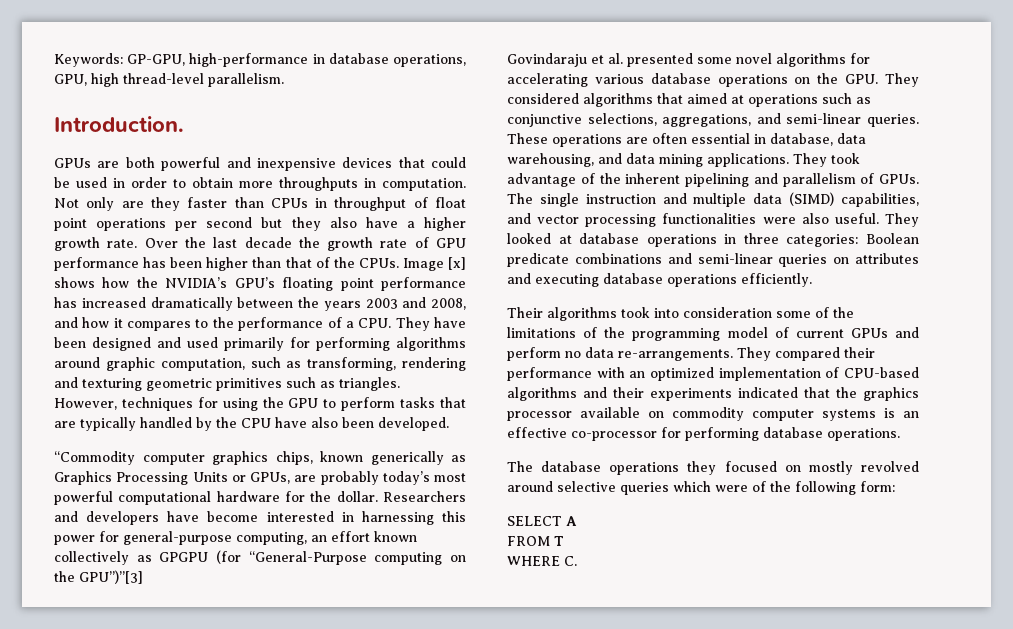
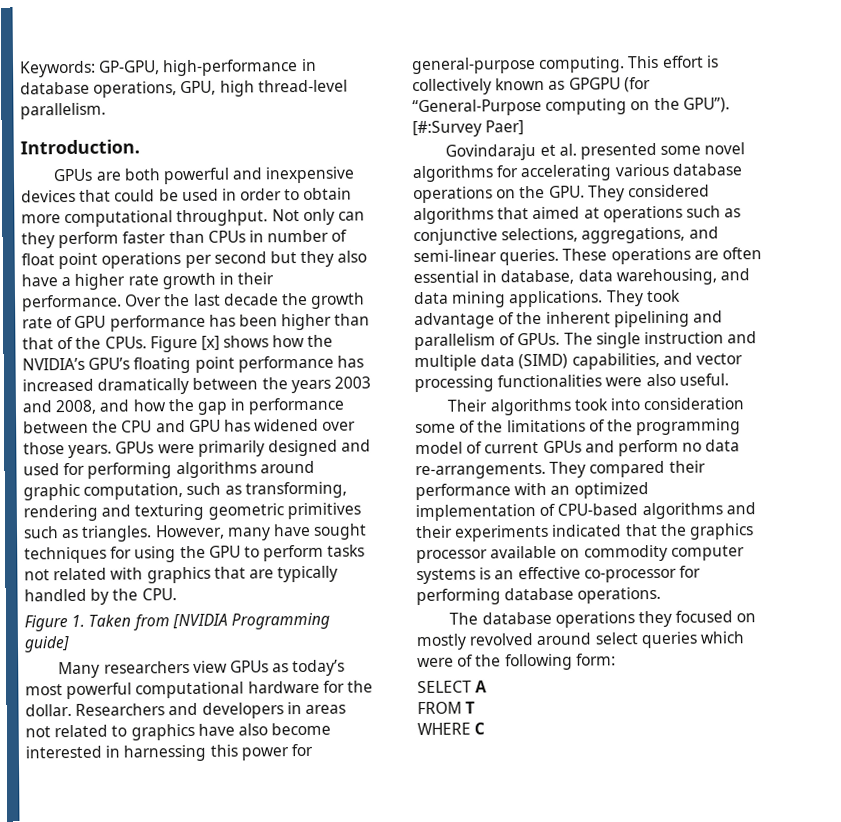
- GPUs are both powerful and inexpensive devices that could be used in order to obtain more throughputs in computation. Not only are they faster than CPUs in throughput of float point operations per second but they also have a higher growth rate.
+ GPUs are both powerful and inexpensive devices that could be used in order to obtain more computational throughput. Not only can they perform faster than CPUs in number of float point operations per second but they also have a higher rate growth in their performance.
- Image [x] shows how the NVIDIA’s GPU’s floating point performance has increased dramatically between the years 2003 and 2008, and how it compares to the performance of a CPU. They have been designed and used primarily for performing algorithms around graphic computation, such as transforming, rendering and texturing geometric primitives such as triangles.
+ Figure [x] shows how the NVIDIA’s GPU’s floating point performance has increased dramatically between the years 2003 and 2008, and how the gap in performance between the CPU and GPU has widened over those years. GPUs were primarily designed and used for performing algorithms around graphic computation, such as transforming, rendering and texturing geometric primitives such as triangles.
- However, techniques for using the GPU to perform tasks that are typically handled by the CPU have also been developed.
- “Commodity computer graphics chips, known generically as Graphics Processing Units or GPUs, are probably today’s most powerful computational hardware for the dollar.
+ However, many have sought techniques for using the GPU to perform tasks not related with graphics that are typically handled by the CPU.
+ Figure 1. Taken from [NVIDIA Programming guide]
+ Many researchers view GPUs as today’s most powerful computational hardware for the dollar.
- Researchers and developers have become interested in harnessing this power for general-purpose computing, an effort known collectively as GPGPU (for “General-Purpose computing on the GPU”)”[3]
+ Researchers and developers in areas not related to graphics have also become interested in harnessing this power for general-purpose computing. This effort is collectively known as GPGPU (for “General-Purpose computing on the GPU”). [#:Survey Paer]
- They looked at database operations in three categories: Boolean predicate combinations and semi-linear queries on attributes and executing database operations efficiently.
- The database operations they focused on mostly revolved around selective queries which were of the following form:
+ The database operations they focused on mostly revolved around select queries which were of the following form:
- WHERE C.
+ WHERE C

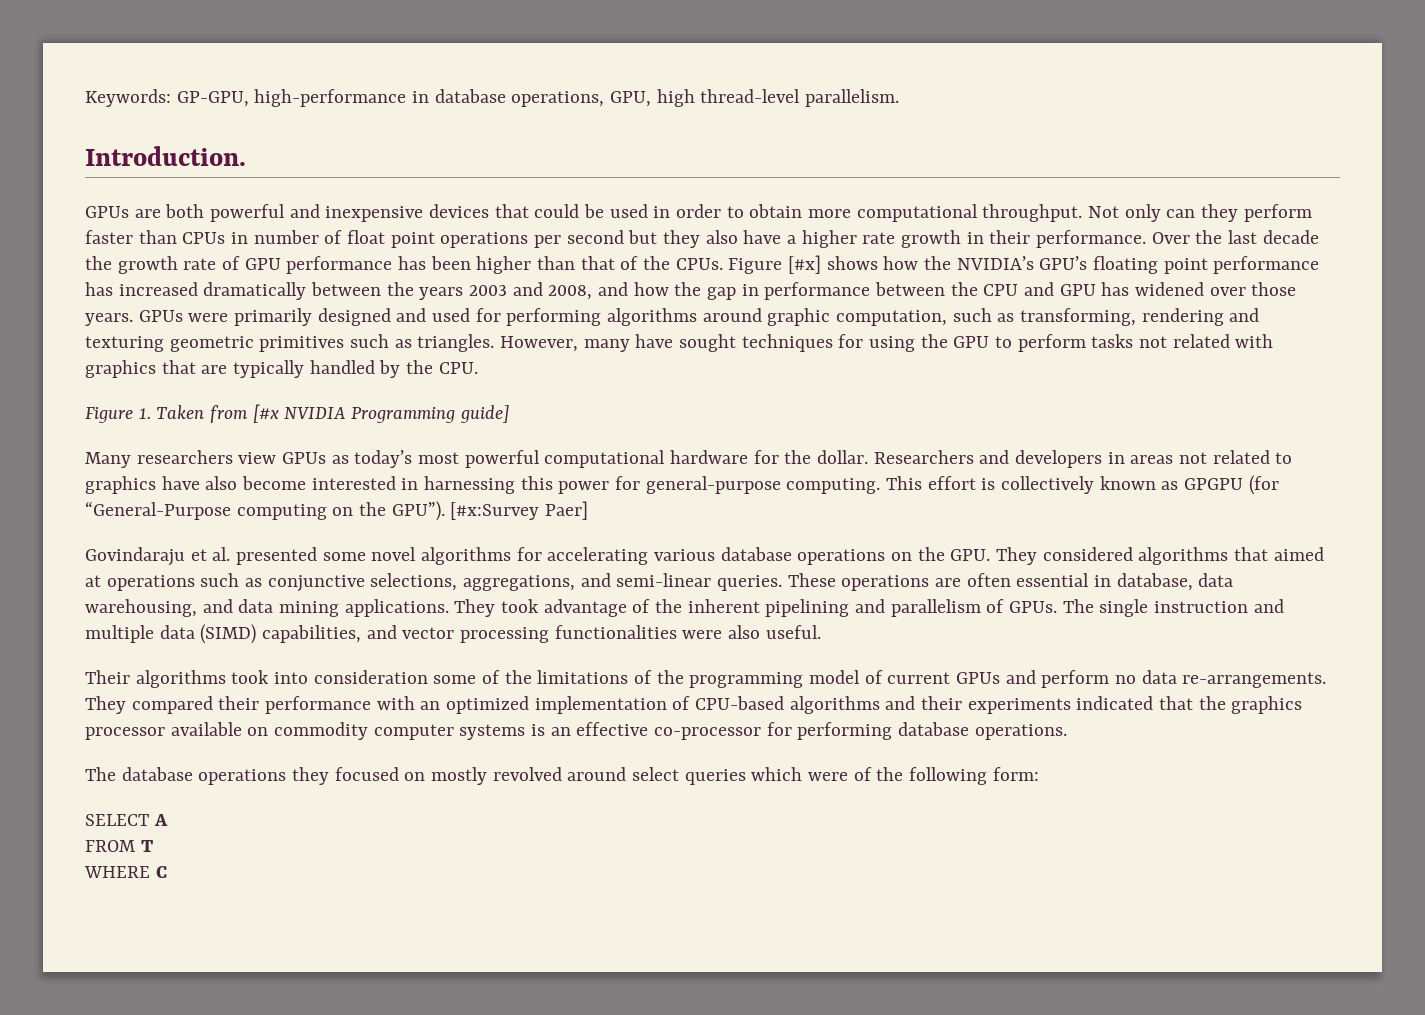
- Figure [x] shows how the NVIDIA’s GPU’s floating point performance has increased dramatically between the years 2003 and 2008, and how the gap in performance between the CPU and GPU has widened over those years.
+ Figure [#x] shows how the NVIDIA’s GPU’s floating point performance has increased dramatically between the years 2003 and 2008, and how the gap in performance between the CPU and GPU has widened over those years.
- Figure 1. Taken from [NVIDIA Programming guide]
+ Figure 1. Taken from [#x NVIDIA Programming guide]
- [#:Survey Paer]
+ [#x:Survey Paer]

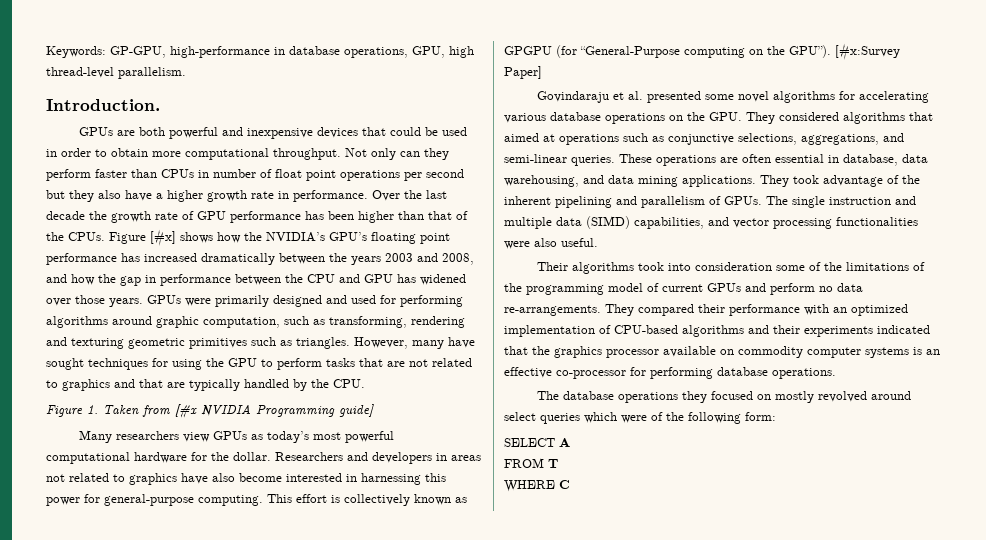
- Not only can they perform faster than CPUs in number of float point operations per second but they also have a higher rate growth in their performance.
+ Not only can they perform faster than CPUs in number of float point operations per second but they also have a higher growth rate in performance.
- However, many have sought techniques for using the GPU to perform tasks not related with graphics that are typically handled by the CPU.
+ However, many have sought techniques for using the GPU to perform tasks that are not related to graphics and that are typically handled by the CPU.
- [#x:Survey Paer]
+ [#x:Survey Paper]

